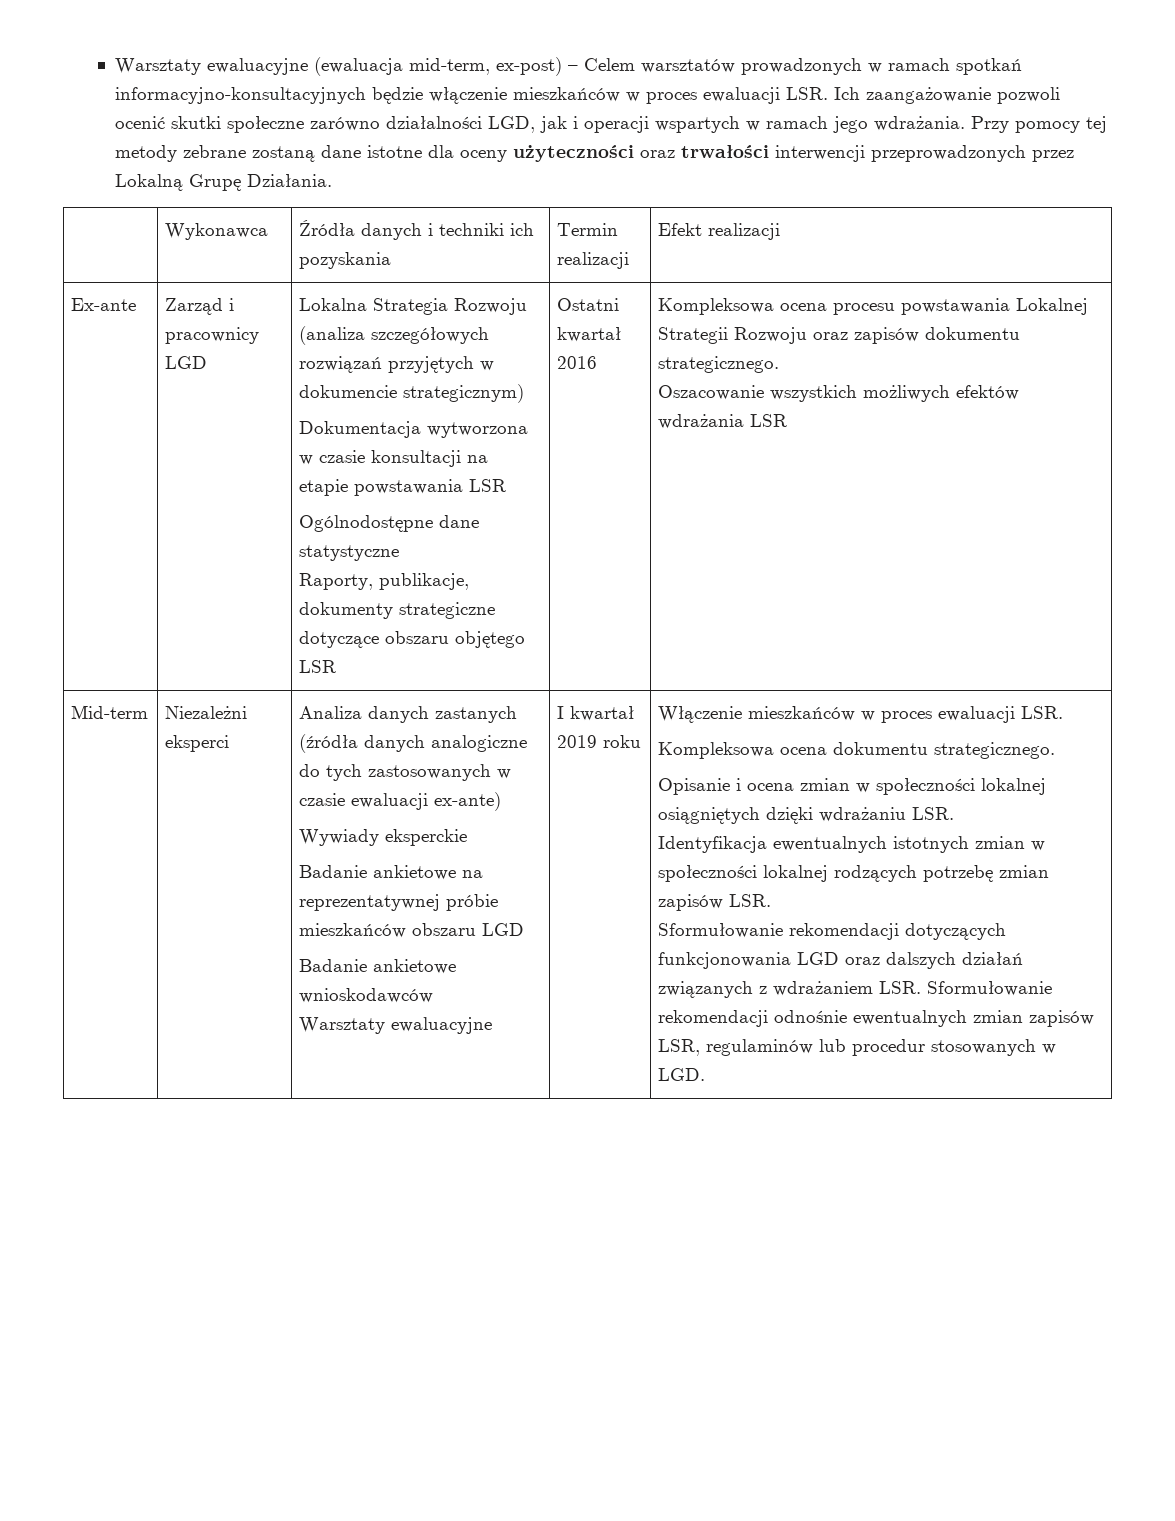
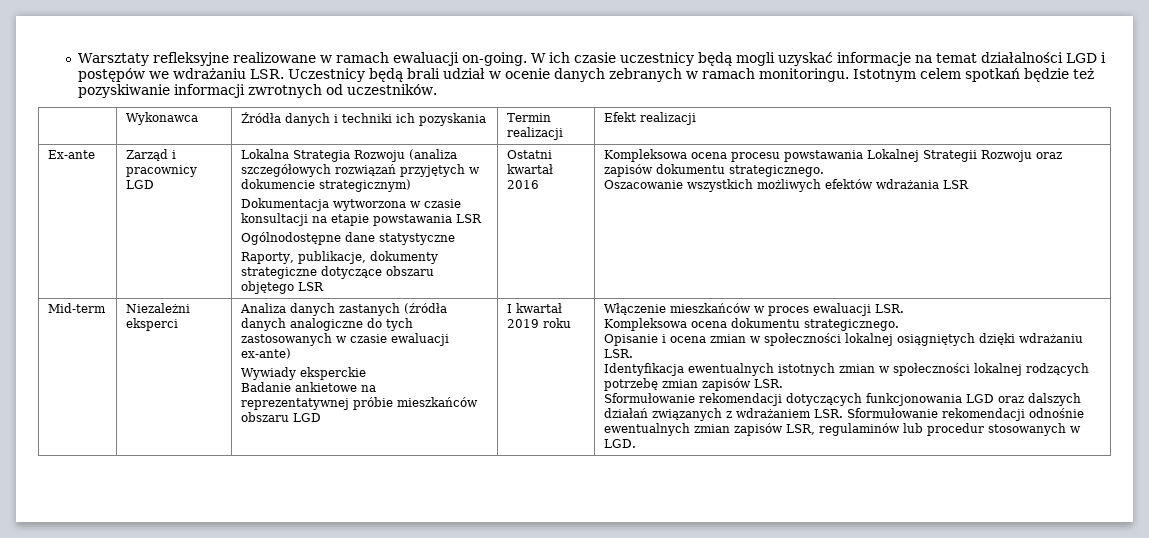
- Warsztaty ewaluacyjne (ewaluacja mid-term, ex-post) – Celem warsztatów prowadzonych w ramach spotkań informacyjno-konsultacyjnych będzie włączenie mieszkańców w proces ewaluacji LSR. Ich zaangażowanie pozwoli ocenić skutki społeczne zarówno działalności LGD, jak i operacji wspartych w ramach jego wdrażania. Przy pomocy tej metody zebrane zostaną dane istotne dla oceny użyteczności oraz trwałości interwencji przeprowadzonych przez Lokalną Grupę Działania.
+ Warsztaty refleksyjne realizowane w ramach ewaluacji on-going. W ich czasie uczestnicy będą mogli uzyskać informacje na temat działalności LGD i postępów we wdrażaniu LSR. Uczestnicy będą brali udział w ocenie danych zebranych w ramach monitoringu. Istotnym celem spotkań będzie też pozyskiwanie informacji zwrotnych od uczestników.
- Badanie ankietowe wnioskodawców
- Warsztaty ewaluacyjne

